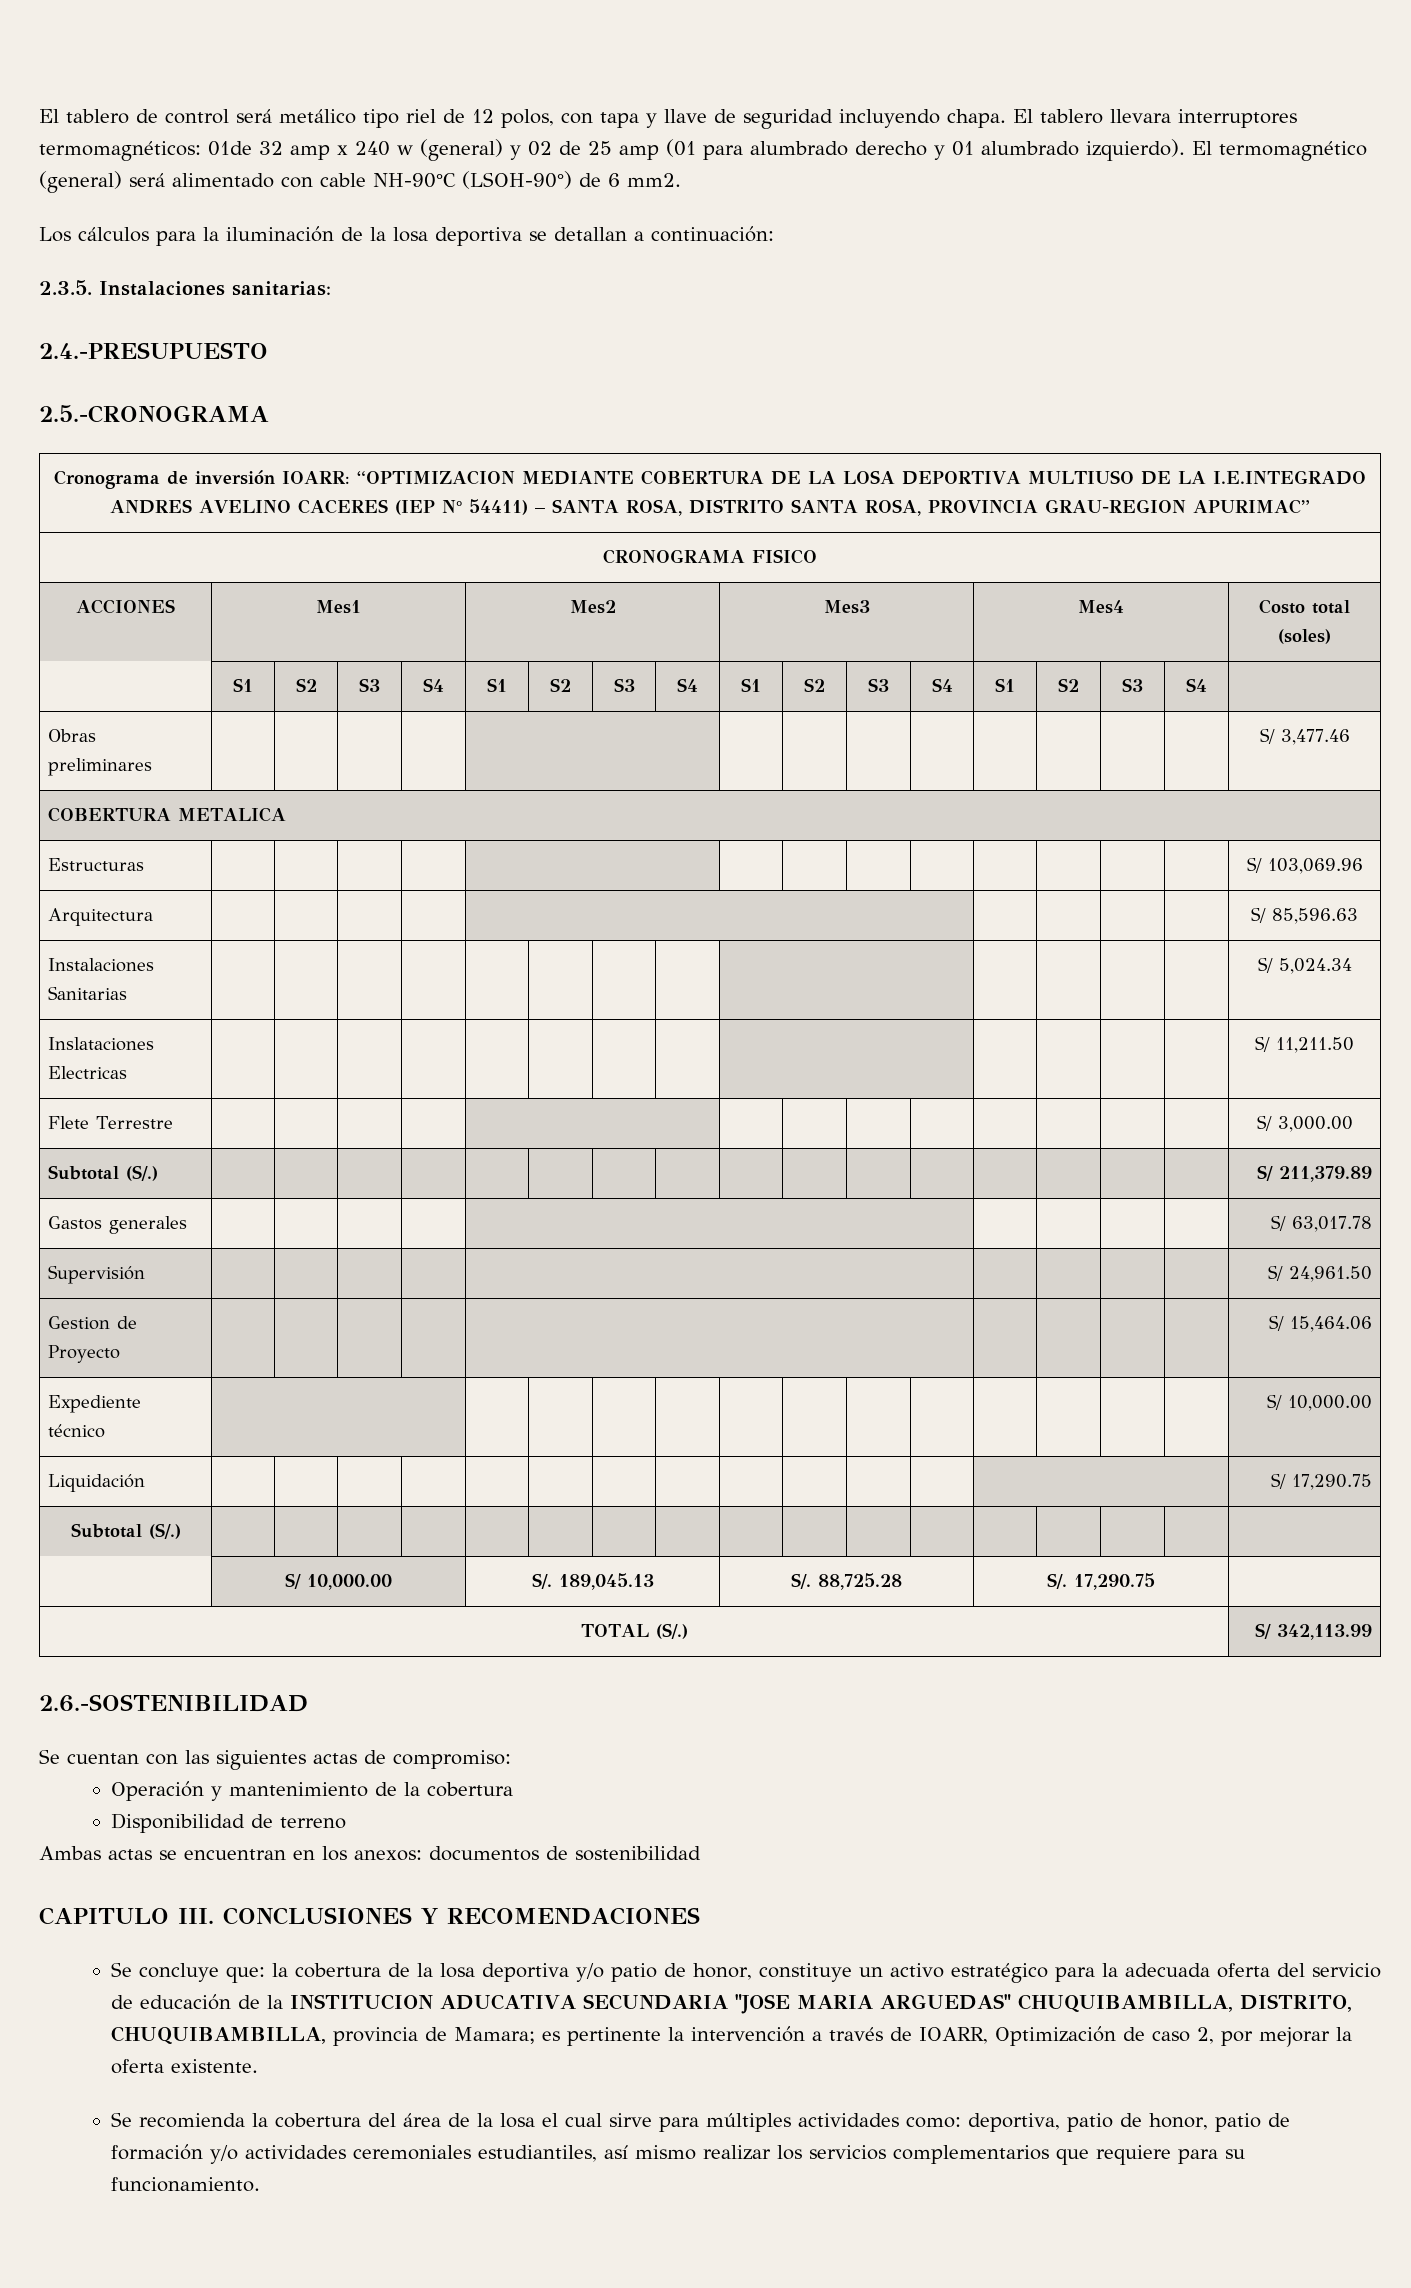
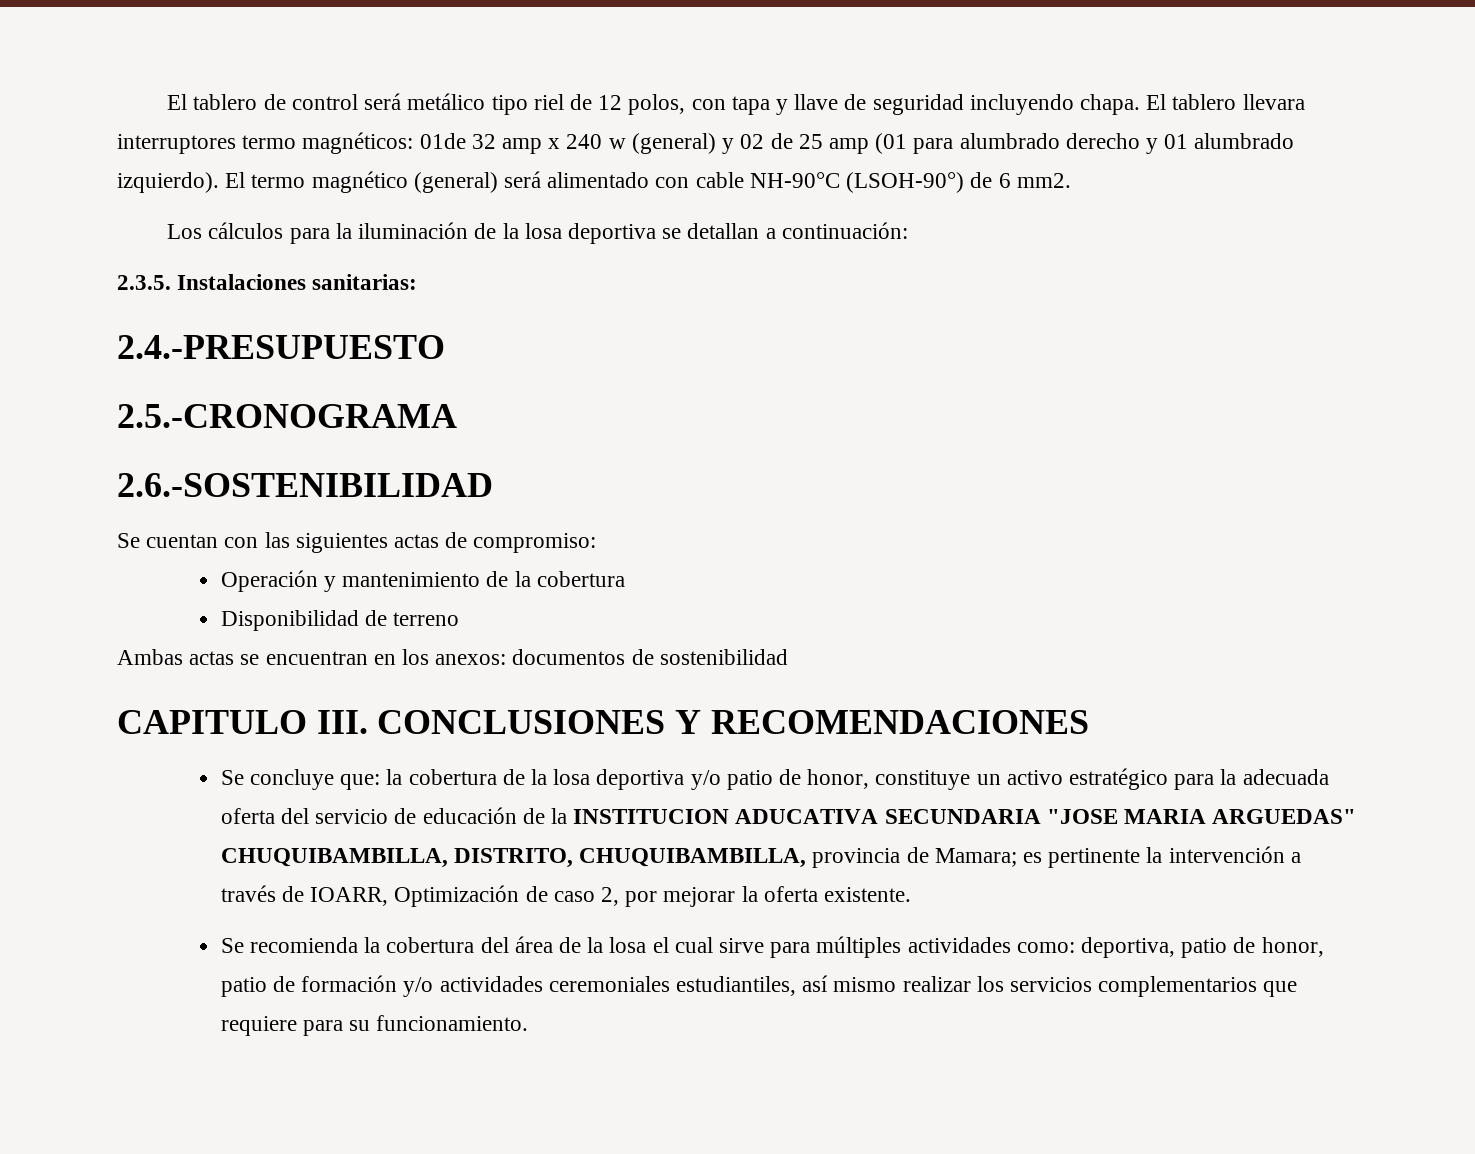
- El tablero llevara interruptores termomagnéticos: 01de 32 amp x 240 w (general) y 02 de 25 amp (01 para alumbrado derecho y 01 alumbrado izquierdo).
+ El tablero llevara interruptores termo magnéticos: 01de 32 amp x 240 w (general) y 02 de 25 amp (01 para alumbrado derecho y 01 alumbrado izquierdo).
- El termomagnético (general) será alimentado con cable NH-90°C (LSOH-90°) de 6 mm2.
+ El termo magnético (general) será alimentado con cable NH-90°C (LSOH-90°) de 6 mm2.
- Cronograma de inversión IOARR: “OPTIMIZACION MEDIANTE COBERTURA DE LA LOSA DEPORTIVA MULTIUSO DE LA I.E.INTEGRADO ANDRES AVELINO CACERES (IEP N° 54411) – SANTA ROSA, DISTRITO SANTA ROSA, PROVINCIA GRAU-REGION APURIMAC”
- CRONOGRAMA FISICO
- ACCIONES | Mes1 | Mes2 | Mes3 | Mes4 | Costo total (soles)
- | S1 | S2 | S3 | S4 | S1 | S2 | S3 | S4 | S1 | S2 | S3 | S4 | S1 | S2 | S3 | S4 |
- Obras preliminares | | | | | | | | | | | | | | S/ 3,477.46
- COBERTURA METALICA
- Estructuras | | | | | | | | | | | | | | S/ 103,069.96
- Arquitectura | | | | | | | | | | S/ 85,596.63
- Instalaciones Sanitarias | | | | | | | | | | | | | | S/ 5,024.34
- Inslataciones Electricas | | | | | | | | | | | | | | S/ 11,211.50
- Flete Terrestre | | | | | | | | | | | | | | S/ 3,000.00
- Subtotal (S/.) | | | | | | | | | | | | | | | | | S/ 211,379.89
- Gastos generales | | | | | | | | | | S/ 63,017.78
- Supervisión | | | | | | | | | | S/ 24,961.50
- Gestion de Proyecto | | | | | | | | | | S/ 15,464.06
- Expediente técnico | | | | | | | | | | | | | | S/ 10,000.00
- Liquidación | | | | | | | | | | | | | | S/ 17,290.75
- Subtotal (S/.) | | | | | | | | | | | | | | | | |
- | S/ 10,000.00 | S/. 189,045.13 | S/. 88,725.28 | S/. 17,290.75 |
- TOTAL (S/.) | S/ 342,113.99

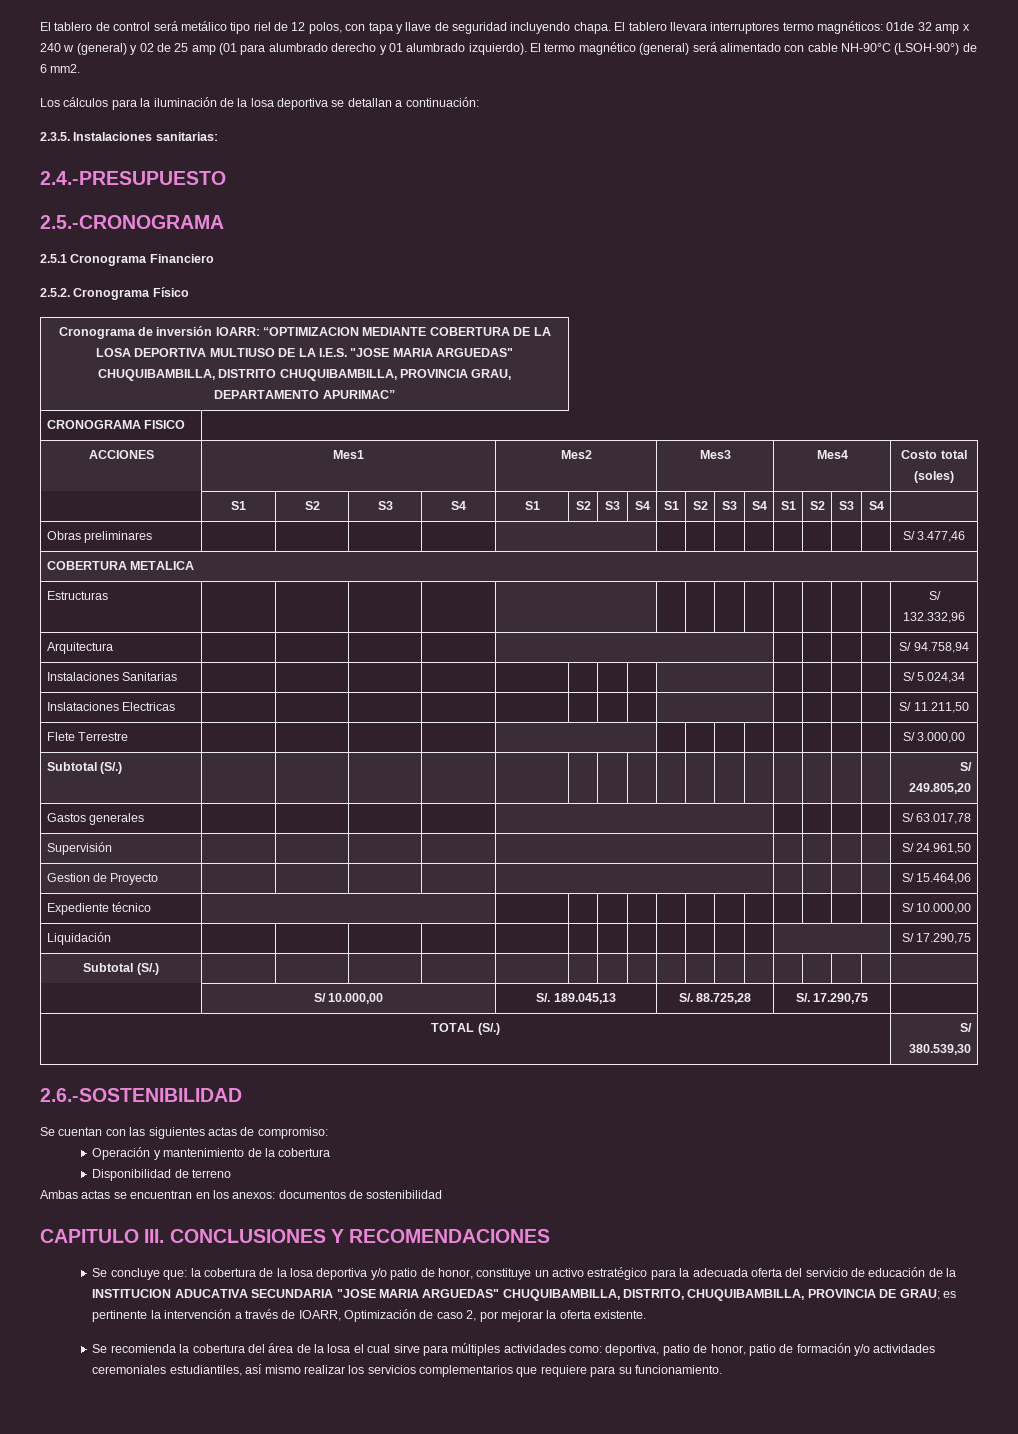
+ 2.5.1 Cronograma Financiero
+ 2.5.2. Cronograma Físico
+ Cronograma de inversión IOARR: “OPTIMIZACION MEDIANTE COBERTURA DE LA LOSA DEPORTIVA MULTIUSO DE LA I.E.S. "JOSE MARIA ARGUEDAS" CHUQUIBAMBILLA, DISTRITO CHUQUIBAMBILLA, PROVINCIA GRAU, DEPARTAMENTO APURIMAC”
+ CRONOGRAMA FISICO
+ ACCIONES | Mes1 | Mes2 | Mes3 | Mes4 | Costo total (soles)
+ | S1 | S2 | S3 | S4 | S1 | S2 | S3 | S4 | S1 | S2 | S3 | S4 | S1 | S2 | S3 | S4 |
+ Obras preliminares | | | | | | | | | | | | | | S/ 3.477,46
+ COBERTURA METALICA
+ Estructuras | | | | | | | | | | | | | | S/ 132.332,96
+ Arquitectura | | | | | | | | | | S/ 94.758,94
+ Instalaciones Sanitarias | | | | | | | | | | | | | | S/ 5.024,34
+ Inslataciones Electricas | | | | | | | | | | | | | | S/ 11.211,50
+ Flete Terrestre | | | | | | | | | | | | | | S/ 3.000,00
+ Subtotal (S/.) | | | | | | | | | | | | | | | | | S/ 249.805,20
+ Gastos generales | | | | | | | | | | S/ 63.017,78
+ Supervisión | | | | | | | | | | S/ 24.961,50
+ Gestion de Proyecto | | | | | | | | | | S/ 15.464,06
+ Expediente técnico | | | | | | | | | | | | | | S/ 10.000,00
+ Liquidación | | | | | | | | | | | | | | S/ 17.290,75
+ Subtotal (S/.) | | | | | | | | | | | | | | | | |
+ | S/ 10.000,00 | S/. 189.045,13 | S/. 88.725,28 | S/. 17.290,75 |
+ TOTAL (S/.) | S/ 380.539,30
- Se concluye que: la cobertura de la losa deportiva y/o patio de honor, constituye un activo estratégico para la adecuada oferta del servicio de educación de la INSTITUCION ADUCATIVA SECUNDARIA "JOSE MARIA ARGUEDAS" CHUQUIBAMBILLA, DISTRITO, CHUQUIBAMBILLA, provincia de Mamara; es pertinente la intervención a través de IOARR, Optimización de caso 2, por mejorar la oferta existente.
+ Se concluye que: la cobertura de la losa deportiva y/o patio de honor, constituye un activo estratégico para la adecuada oferta del servicio de educación de la INSTITUCION ADUCATIVA SECUNDARIA "JOSE MARIA ARGUEDAS" CHUQUIBAMBILLA, DISTRITO, CHUQUIBAMBILLA, PROVINCIA DE GRAU; es pertinente la intervención a través de IOARR, Optimización de caso 2, por mejorar la oferta existente.

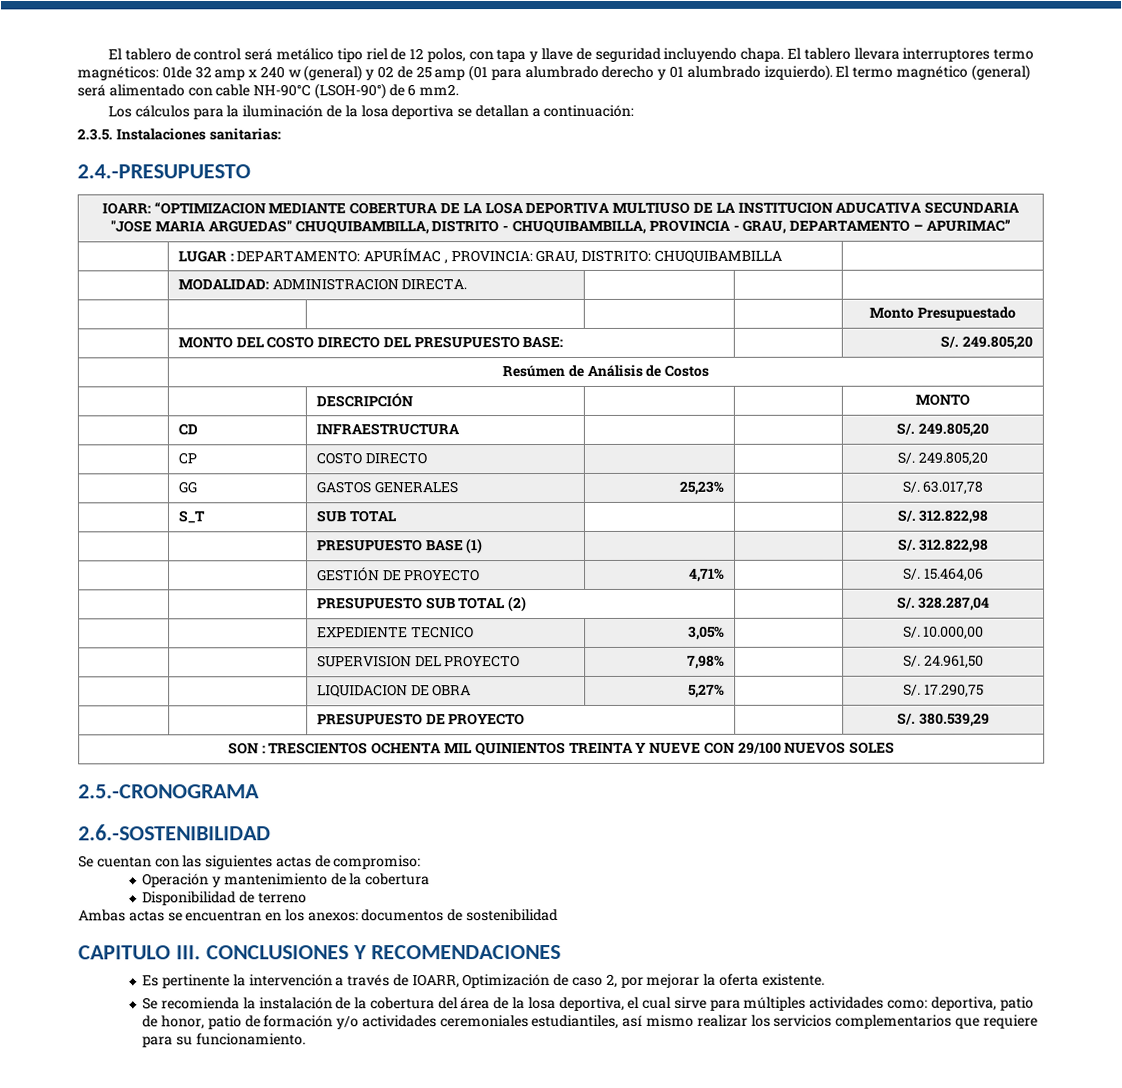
- 2.5.-CRONOGRAMA
- 2.5.1 Cronograma Financiero
- 2.5.2. Cronograma Físico
- Cronograma de inversión IOARR: “OPTIMIZACION MEDIANTE COBERTURA DE LA LOSA DEPORTIVA MULTIUSO DE LA I.E.S. "JOSE MARIA ARGUEDAS" CHUQUIBAMBILLA, DISTRITO CHUQUIBAMBILLA, PROVINCIA GRAU, DEPARTAMENTO APURIMAC”
+ IOARR: “OPTIMIZACION MEDIANTE COBERTURA DE LA LOSA DEPORTIVA MULTIUSO DE LA INSTITUCION ADUCATIVA SECUNDARIA "JOSE MARIA ARGUEDAS" CHUQUIBAMBILLA, DISTRITO - CHUQUIBAMBILLA, PROVINCIA - GRAU, DEPARTAMENTO – APURIMAC”
- CRONOGRAMA FISICO
- ACCIONES | Mes1 | Mes2 | Mes3 | Mes4 | Costo total (soles)
- | S1 | S2 | S3 | S4 | S1 | S2 | S3 | S4 | S1 | S2 | S3 | S4 | S1 | S2 | S3 | S4 |
- Obras preliminares | | | | | | | | | | | | | | S/ 3.477,46
- COBERTURA METALICA
- Estructuras | | | | | | | | | | | | | | S/ 132.332,96
- Arquitectura | | | | | | | | | | S/ 94.758,94
- Instalaciones Sanitarias | | | | | | | | | | | | | | S/ 5.024,34
- Inslataciones Electricas | | | | | | | | | | | | | | S/ 11.211,50
- Flete Terrestre | | | | | | | | | | | | | | S/ 3.000,00
- Subtotal (S/.) | | | | | | | | | | | | | | | | | S/ 249.805,20
- Gastos generales | | | | | | | | | | S/ 63.017,78
- Supervisión | | | | | | | | | | S/ 24.961,50
- Gestion de Proyecto | | | | | | | | | | S/ 15.464,06
- Expediente técnico | | | | | | | | | | | | | | S/ 10.000,00
- Liquidación | | | | | | | | | | | | | | S/ 17.290,75
- Subtotal (S/.) | | | | | | | | | | | | | | | | |
- | S/ 10.000,00 | S/. 189.045,13 | S/. 88.725,28 | S/. 17.290,75 |
- TOTAL (S/.) | S/ 380.539,30
+ | LUGAR : DEPARTAMENTO: APURÍMAC , PROVINCIA: GRAU, DISTRITO: CHUQUIBAMBILLA |
+ | MODALIDAD: ADMINISTRACION DIRECTA. | | |
+ | | | | | Monto Presupuestado
+ | MONTO DEL COSTO DIRECTO DEL PRESUPUESTO BASE: | | S/. 249.805,20
+ | Resúmen de Análisis de Costos
+ | | DESCRIPCIÓN | | | MONTO
+ | CD | INFRAESTRUCTURA | | | S/. 249.805,20
+ | CP | COSTO DIRECTO | | | S/. 249.805,20
+ | GG | GASTOS GENERALES | 25,23% | | S/. 63.017,78
+ | S_T | SUB TOTAL | | | S/. 312.822,98
+ | | PRESUPUESTO BASE (1) | | | S/. 312.822,98
+ | | GESTIÓN DE PROYECTO | 4,71% | | S/. 15.464,06
+ | | PRESUPUESTO SUB TOTAL (2) | | S/. 328.287,04
+ | | EXPEDIENTE TECNICO | 3,05% | | S/. 10.000,00
+ | | SUPERVISION DEL PROYECTO | 7,98% | | S/. 24.961,50
+ | | LIQUIDACION DE OBRA | 5,27% | | S/. 17.290,75
+ | | PRESUPUESTO DE PROYECTO | | S/. 380.539,29
+ SON : TRESCIENTOS OCHENTA MIL QUINIENTOS TREINTA Y NUEVE CON 29/100 NUEVOS SOLES
+ 2.5.-CRONOGRAMA
- Se concluye que: la cobertura de la losa deportiva y/o patio de honor, constituye un activo estratégico para la adecuada oferta del servicio de educación de la INSTITUCION ADUCATIVA SECUNDARIA "JOSE MARIA ARGUEDAS" CHUQUIBAMBILLA, DISTRITO, CHUQUIBAMBILLA, PROVINCIA DE GRAU; es pertinente la intervención a través de IOARR, Optimización de caso 2, por mejorar la oferta existente.
+ Es pertinente la intervención a través de IOARR, Optimización de caso 2, por mejorar la oferta existente.
- Se recomienda la cobertura del área de la losa el cual sirve para múltiples actividades como: deportiva, patio de honor, patio de formación y/o actividades ceremoniales estudiantiles, así mismo realizar los servicios complementarios que requiere para su funcionamiento.
+ Se recomienda la instalación de la cobertura del área de la losa deportiva, el cual sirve para múltiples actividades como: deportiva, patio de honor, patio de formación y/o actividades ceremoniales estudiantiles, así mismo realizar los servicios complementarios que requiere para su funcionamiento.

